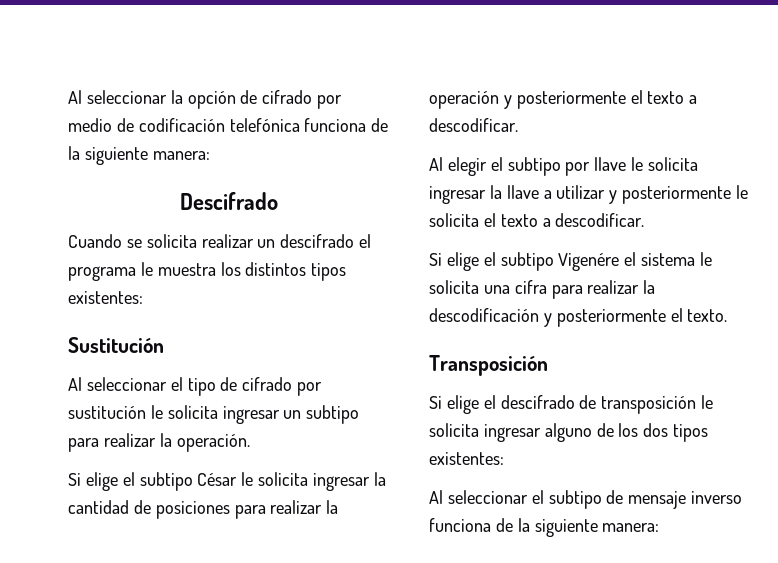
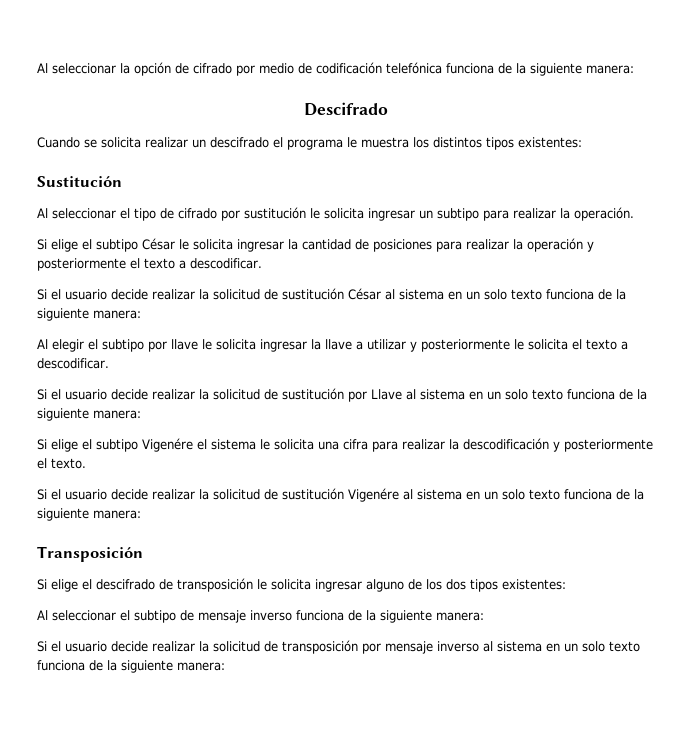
+ Si el usuario decide realizar la solicitud de sustitución César al sistema en un solo texto funciona de la siguiente manera:
+ Si el usuario decide realizar la solicitud de sustitución por Llave al sistema en un solo texto funciona de la siguiente manera:
+ Si el usuario decide realizar la solicitud de sustitución Vigenére al sistema en un solo texto funciona de la siguiente manera:
+ Si el usuario decide realizar la solicitud de transposición por mensaje inverso al sistema en un solo texto funciona de la siguiente manera:

